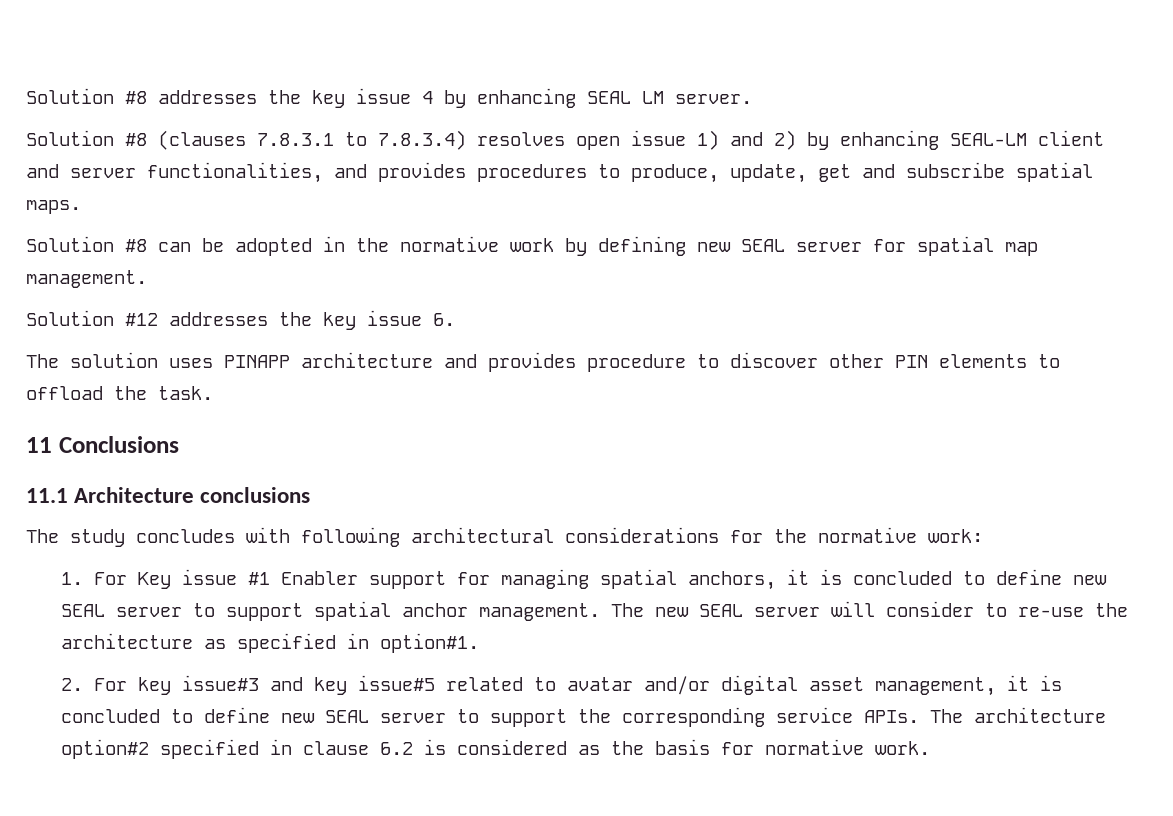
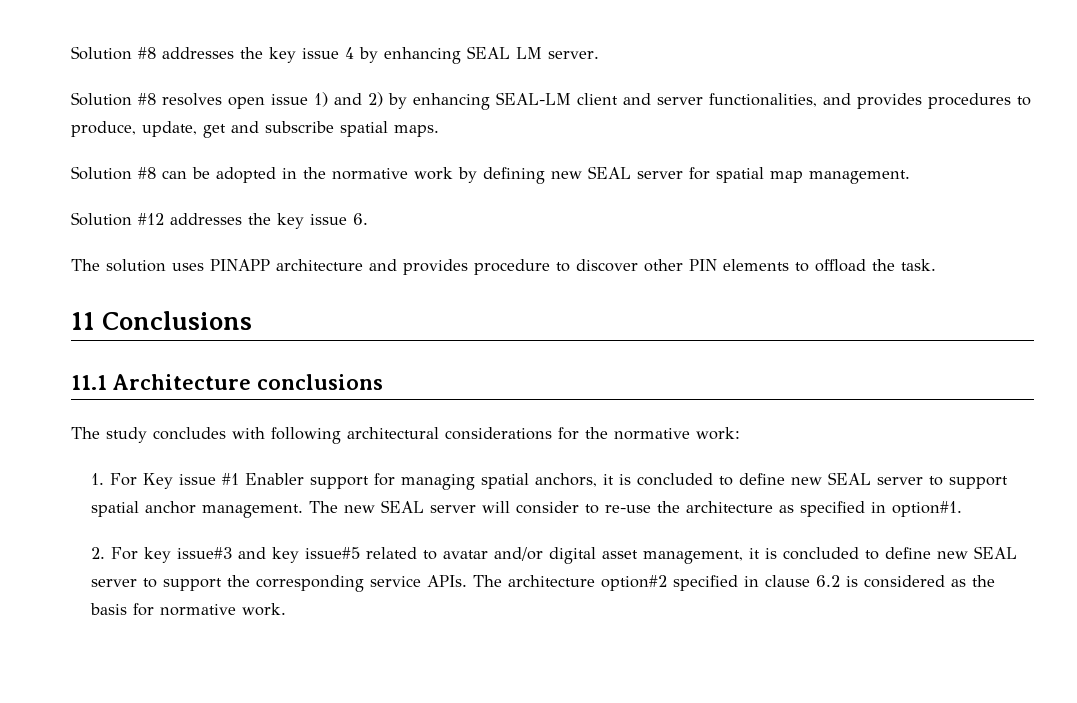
- Solution #8 (clauses 7.8.3.1 to 7.8.3.4) resolves open issue 1) and 2) by enhancing SEAL-LM client and server functionalities, and provides procedures to produce, update, get and subscribe spatial maps.
+ Solution #8 resolves open issue 1) and 2) by enhancing SEAL-LM client and server functionalities, and provides procedures to produce, update, get and subscribe spatial maps.

